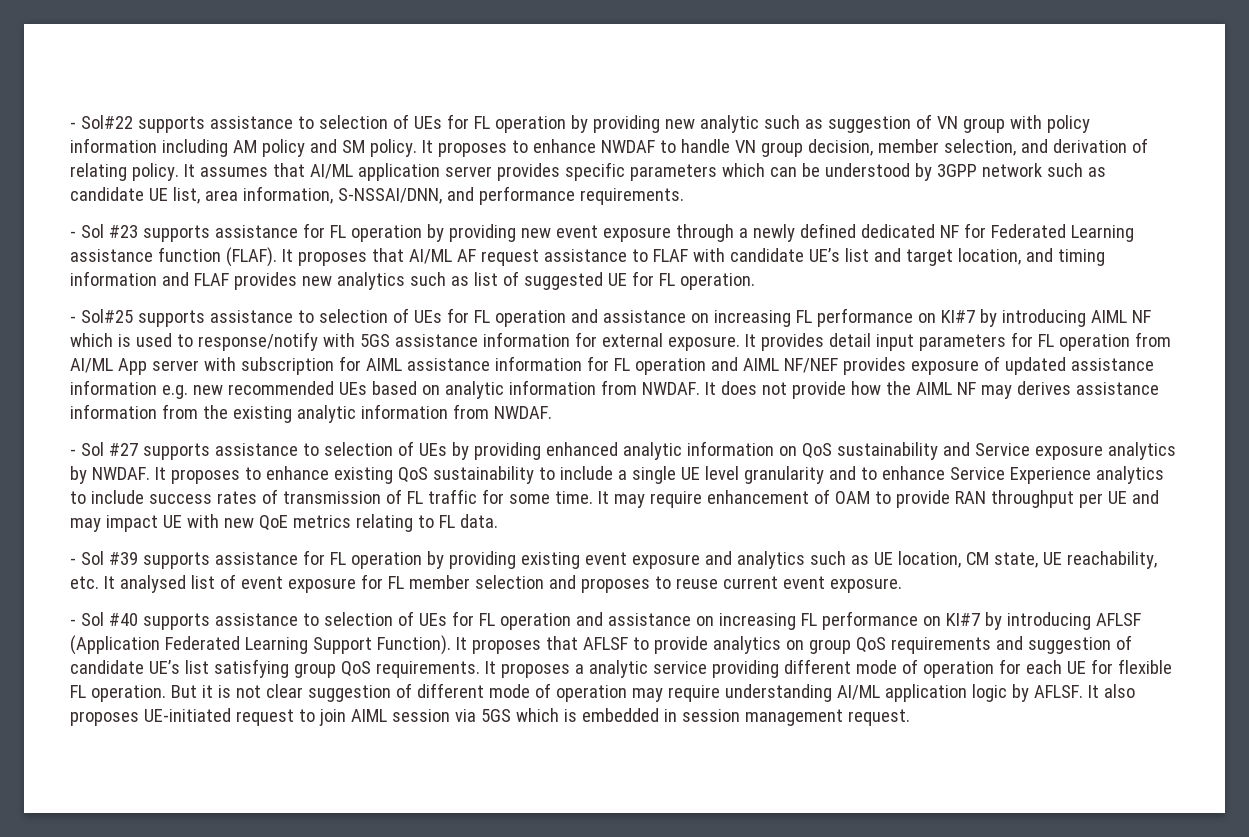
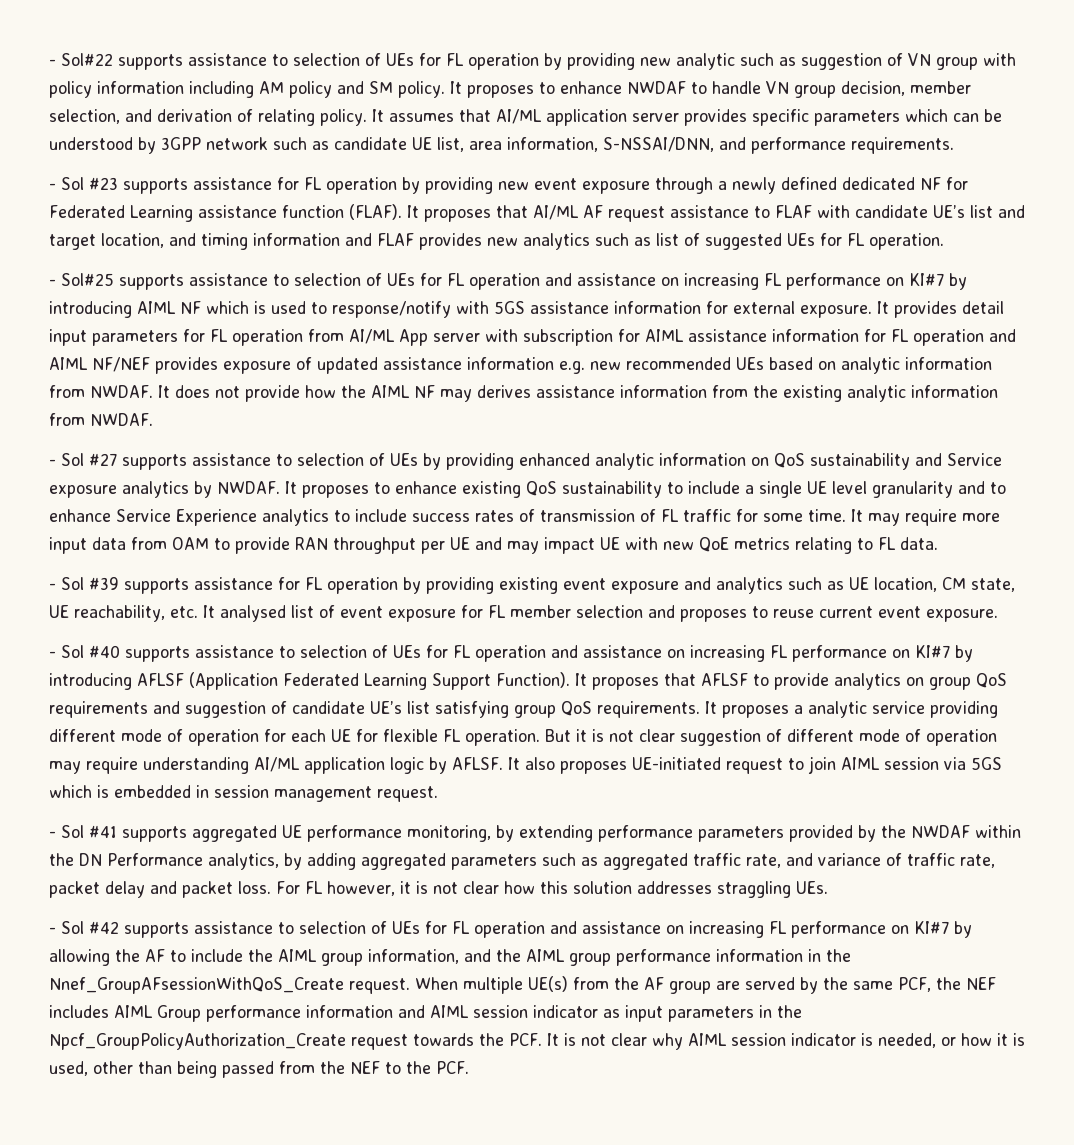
- It proposes that AI/ML AF request assistance to FLAF with candidate UE’s list and target location, and timing information and FLAF provides new analytics such as list of suggested UE for FL operation.
+ It proposes that AI/ML AF request assistance to FLAF with candidate UE’s list and target location, and timing information and FLAF provides new analytics such as list of suggested UEs for FL operation.
- It may require enhancement of OAM to provide RAN throughput per UE and may impact UE with new QoE metrics relating to FL data.
+ It may require more input data from OAM to provide RAN throughput per UE and may impact UE with new QoE metrics relating to FL data.
+ - Sol #41 supports aggregated UE performance monitoring, by extending performance parameters provided by the NWDAF within the DN Performance analytics, by adding aggregated parameters such as aggregated traffic rate, and variance of traffic rate, packet delay and packet loss. For FL however, it is not clear how this solution addresses straggling UEs.
+ - Sol #42 supports assistance to selection of UEs for FL operation and assistance on increasing FL performance on KI#7 by allowing the AF to include the AIML group information, and the AIML group performance information in the Nnef_GroupAFsessionWithQoS_Create request. When multiple UE(s) from the AF group are served by the same PCF, the NEF includes AIML Group performance information and AIML session indicator as input parameters in the Npcf_GroupPolicyAuthorization_Create request towards the PCF. It is not clear why AIML session indicator is needed, or how it is used, other than being passed from the NEF to the PCF.

